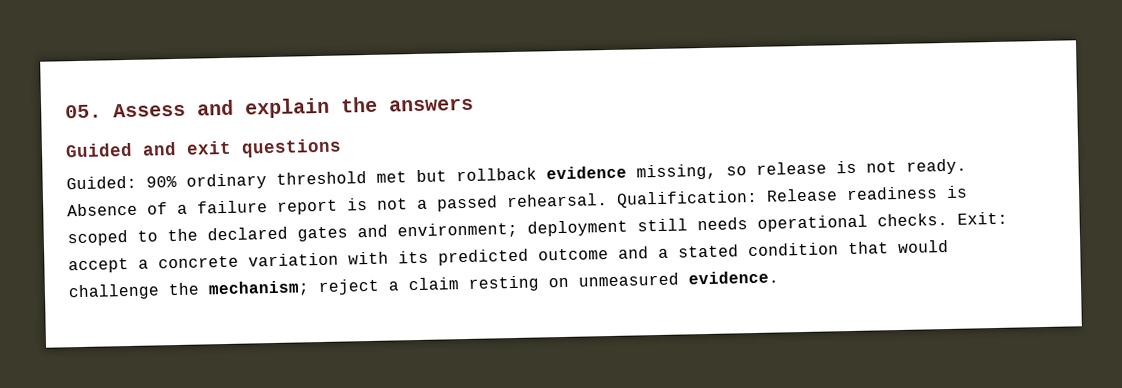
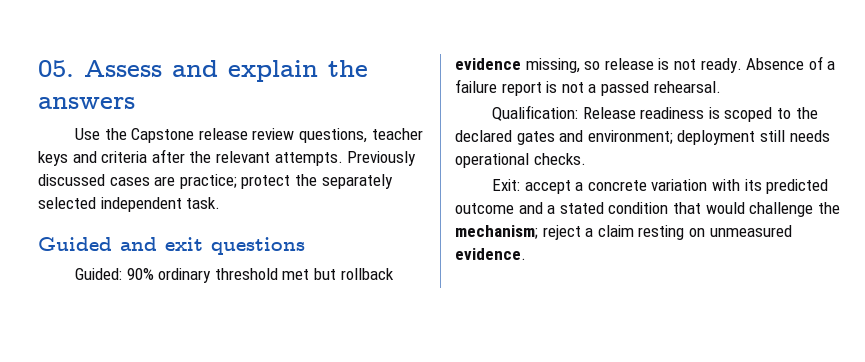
+ Use the Capstone release review questions, teacher keys and criteria after the relevant attempts. Previously discussed cases are practice; protect the separately selected independent task.
- Absence of a failure report is not a passed rehearsal. Qualification: Release readiness is scoped to the declared gates and environment; deployment still needs operational checks. Exit: accept a concrete variation with its predicted outcome and a stated condition that would challenge the mechanism; reject a claim resting on unmeasured evidence.
+ Absence of a failure report is not a passed rehearsal.
+ Qualification: Release readiness is scoped to the declared gates and environment; deployment still needs operational checks.
+ Exit: accept a concrete variation with its predicted outcome and a stated condition that would challenge the mechanism; reject a claim resting on unmeasured evidence.

